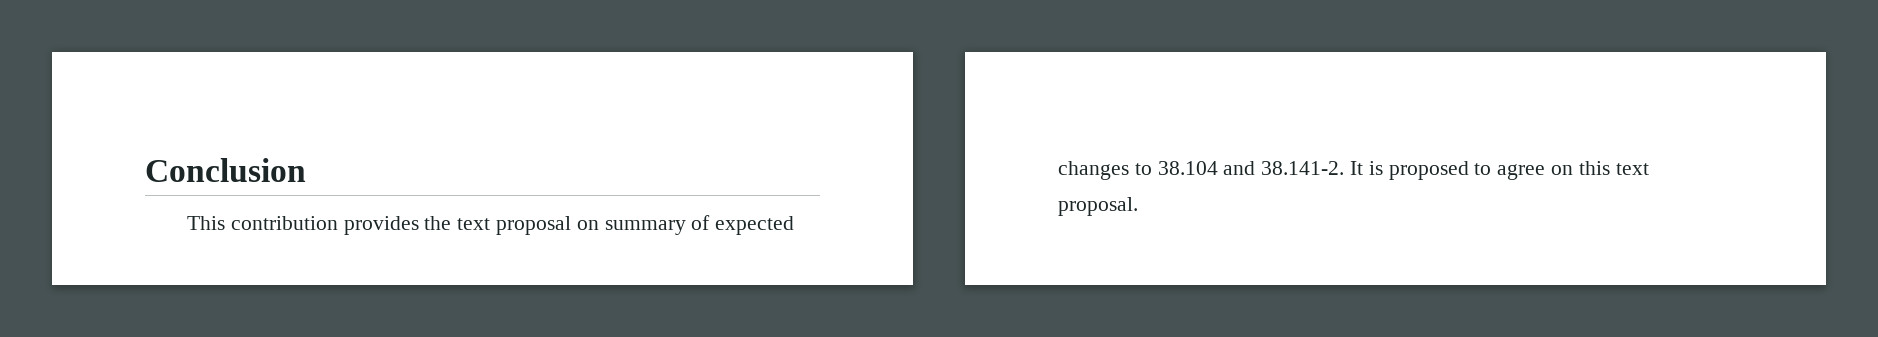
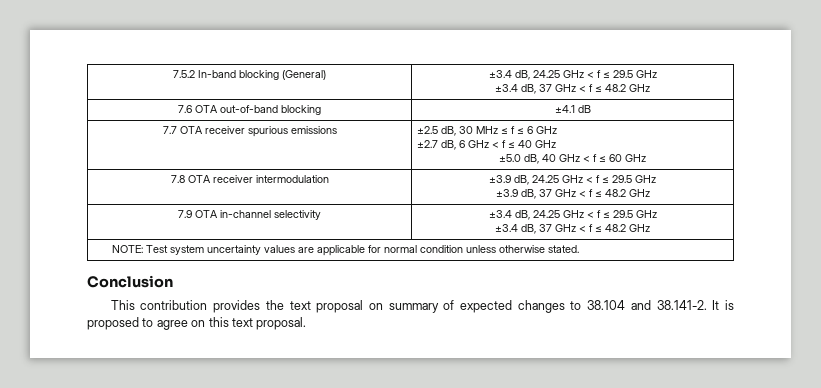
+ 7.5.2 In-band blocking (General) | ±3.4 dB, 24.25 GHz < f ≤ 29.5 GHz
+ ±3.4 dB, 37 GHz < f ≤ 48.2 GHz
+ 7.6 OTA out-of-band blocking | ±4.1 dB
+ 7.7 OTA receiver spurious emissions | ±2.5 dB, 30 MHz ≤ f ≤ 6 GHz
+ ±2.7 dB, 6 GHz < f ≤ 40 GHz
+ ±5.0 dB, 40 GHz < f ≤ 60 GHz
+ 7.8 OTA receiver intermodulation | ±3.9 dB, 24.25 GHz < f ≤ 29.5 GHz
+ ±3.9 dB, 37 GHz < f ≤ 48.2 GHz
+ 7.9 OTA in-channel selectivity | ±3.4 dB, 24.25 GHz < f ≤ 29.5 GHz
+ ±3.4 dB, 37 GHz < f ≤ 48.2 GHz
+ NOTE: Test system uncertainty values are applicable for normal condition unless otherwise stated.

